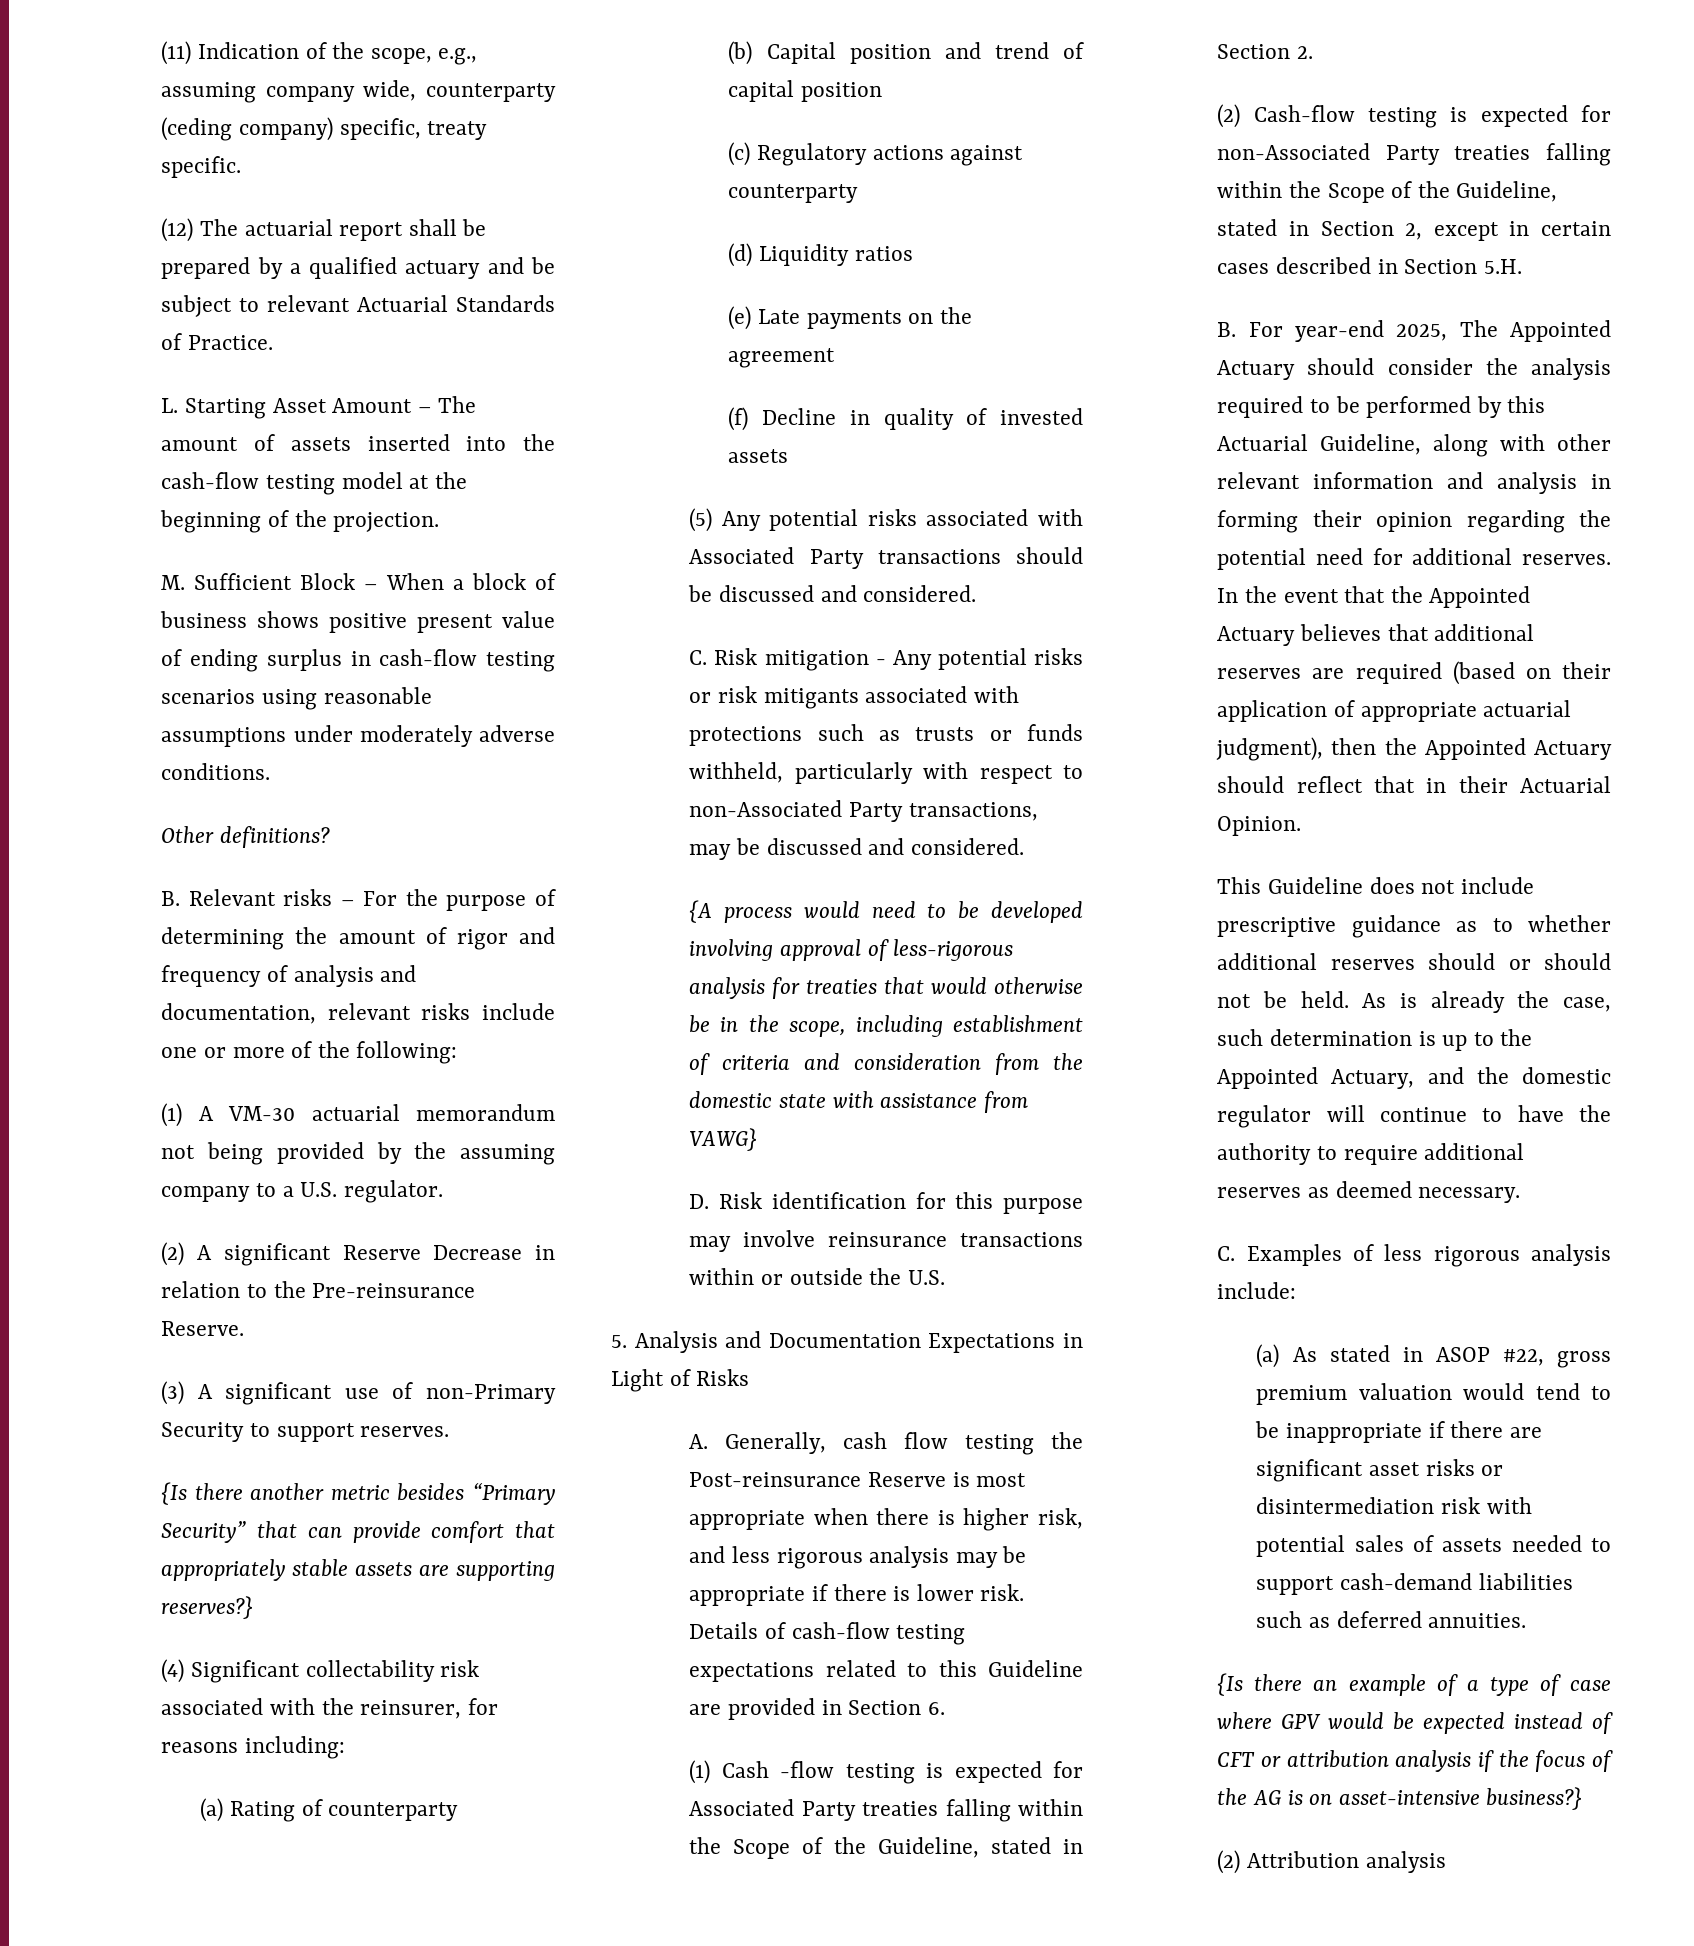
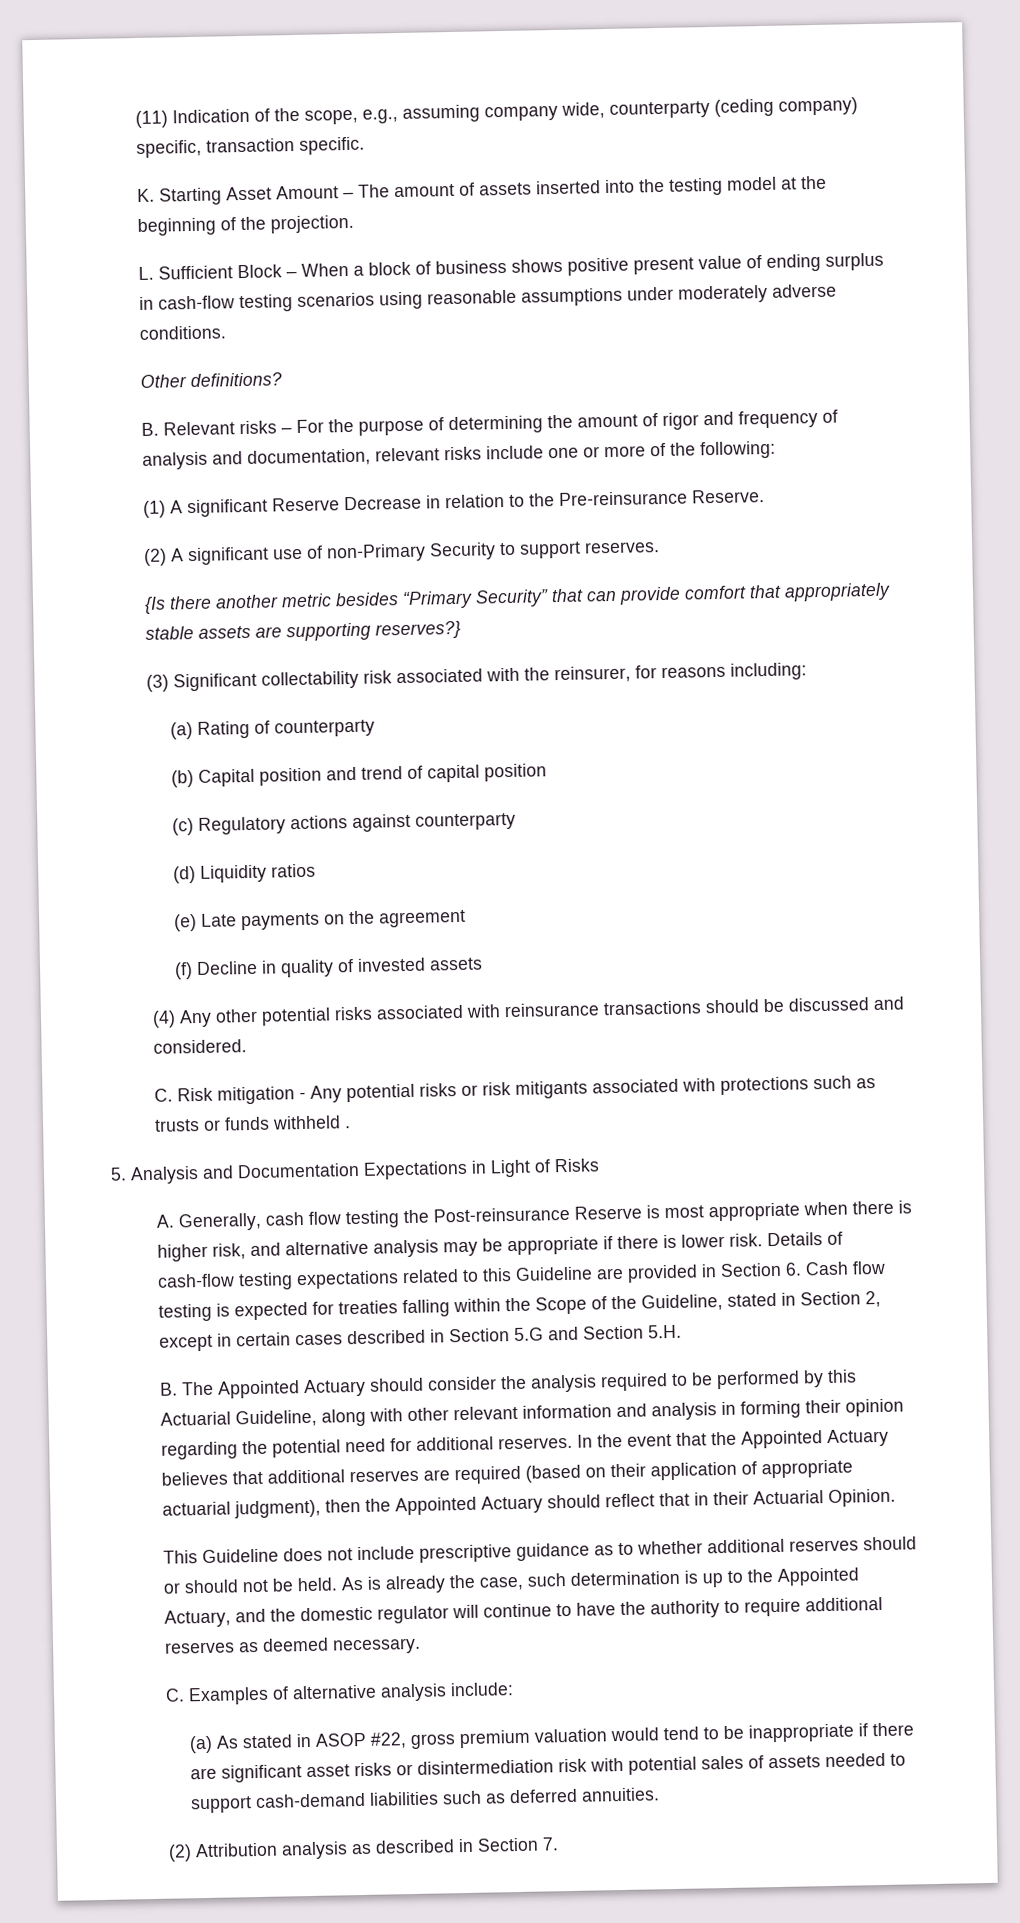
- (11) Indication of the scope, e.g., assuming company wide, counterparty (ceding company) specific, treaty specific.
+ (11) Indication of the scope, e.g., assuming company wide, counterparty (ceding company) specific, transaction specific.
- (12) The actuarial report shall be prepared by a qualified actuary and be subject to relevant Actuarial Standards of Practice.
- L. Starting Asset Amount – The amount of assets inserted into the cash-flow testing model at the beginning of the projection.
+ K. Starting Asset Amount – The amount of assets inserted into the testing model at the beginning of the projection.
- M. Sufficient Block – When a block of business shows positive present value of ending surplus in cash-flow testing scenarios using reasonable assumptions under moderately adverse conditions.
+ L. Sufficient Block – When a block of business shows positive present value of ending surplus in cash-flow testing scenarios using reasonable assumptions under moderately adverse conditions.
- (1) A VM-30 actuarial memorandum not being provided by the assuming company to a U.S. regulator.
- (2) A significant Reserve Decrease in relation to the Pre-reinsurance Reserve.
+ (1) A significant Reserve Decrease in relation to the Pre-reinsurance Reserve.
- (3) A significant use of non-Primary Security to support reserves.
+ (2) A significant use of non-Primary Security to support reserves.
- (4) Significant collectability risk associated with the reinsurer, for reasons including:
+ (3) Significant collectability risk associated with the reinsurer, for reasons including:
- (5) Any potential risks associated with Associated Party transactions should be discussed and considered.
+ (4) Any other potential risks associated with reinsurance transactions should be discussed and considered.
- C. Risk mitigation - Any potential risks or risk mitigants associated with protections such as trusts or funds withheld, particularly with respect to non-Associated Party transactions, may be discussed and considered.
- {A process would need to be developed involving approval of less-rigorous analysis for treaties that would otherwise be in the scope, including establishment of criteria and consideration from the domestic state with assistance from VAWG}
- D. Risk identification for this purpose may involve reinsurance transactions within or outside the U.S.
+ C. Risk mitigation - Any potential risks or risk mitigants associated with protections such as trusts or funds withheld .
- A. Generally, cash flow testing the Post-reinsurance Reserve is most appropriate when there is higher risk, and less rigorous analysis may be appropriate if there is lower risk.
+ A. Generally, cash flow testing the Post-reinsurance Reserve is most appropriate when there is higher risk, and alternative analysis may be appropriate if there is lower risk.
- Details of cash-flow testing expectations related to this Guideline are provided in Section 6.
- (1) Cash -flow testing is expected for Associated Party treaties falling within the Scope of the Guideline, stated in Section 2.
- (2) Cash-flow testing is expected for non-Associated Party treaties falling within the Scope of the Guideline, stated in Section 2, except in certain cases described in Section 5.H.
+ Details of cash-flow testing expectations related to this Guideline are provided in Section 6. Cash flow testing is expected for treaties falling within the Scope of the Guideline, stated in Section 2, except in certain cases described in Section 5.G and Section 5.H.
- B. For year-end 2025, The Appointed Actuary should consider the analysis required to be performed by this Actuarial Guideline, along with other relevant information and analysis in forming their opinion regarding the potential need for additional reserves.
+ B. The Appointed Actuary should consider the analysis required to be performed by this Actuarial Guideline, along with other relevant information and analysis in forming their opinion regarding the potential need for additional reserves.
- C. Examples of less rigorous analysis include:
+ C. Examples of alternative analysis include:
- {Is there an example of a type of case where GPV would be expected instead of CFT or attribution analysis if the focus of the AG is on asset-intensive business?}
- (2) Attribution analysis
+ (2) Attribution analysis as described in Section 7.

